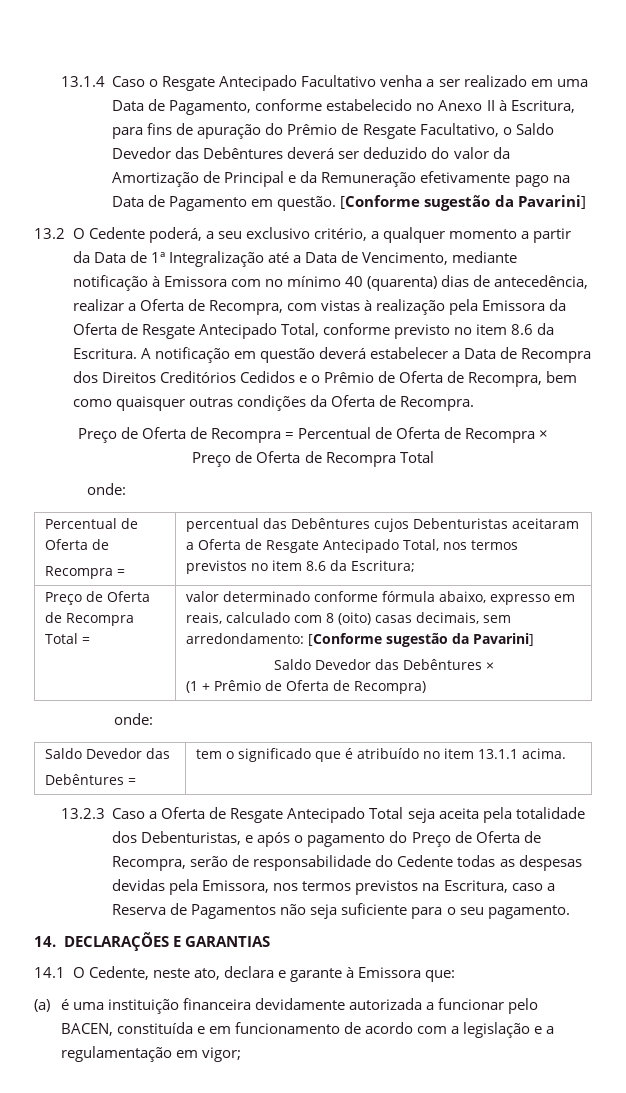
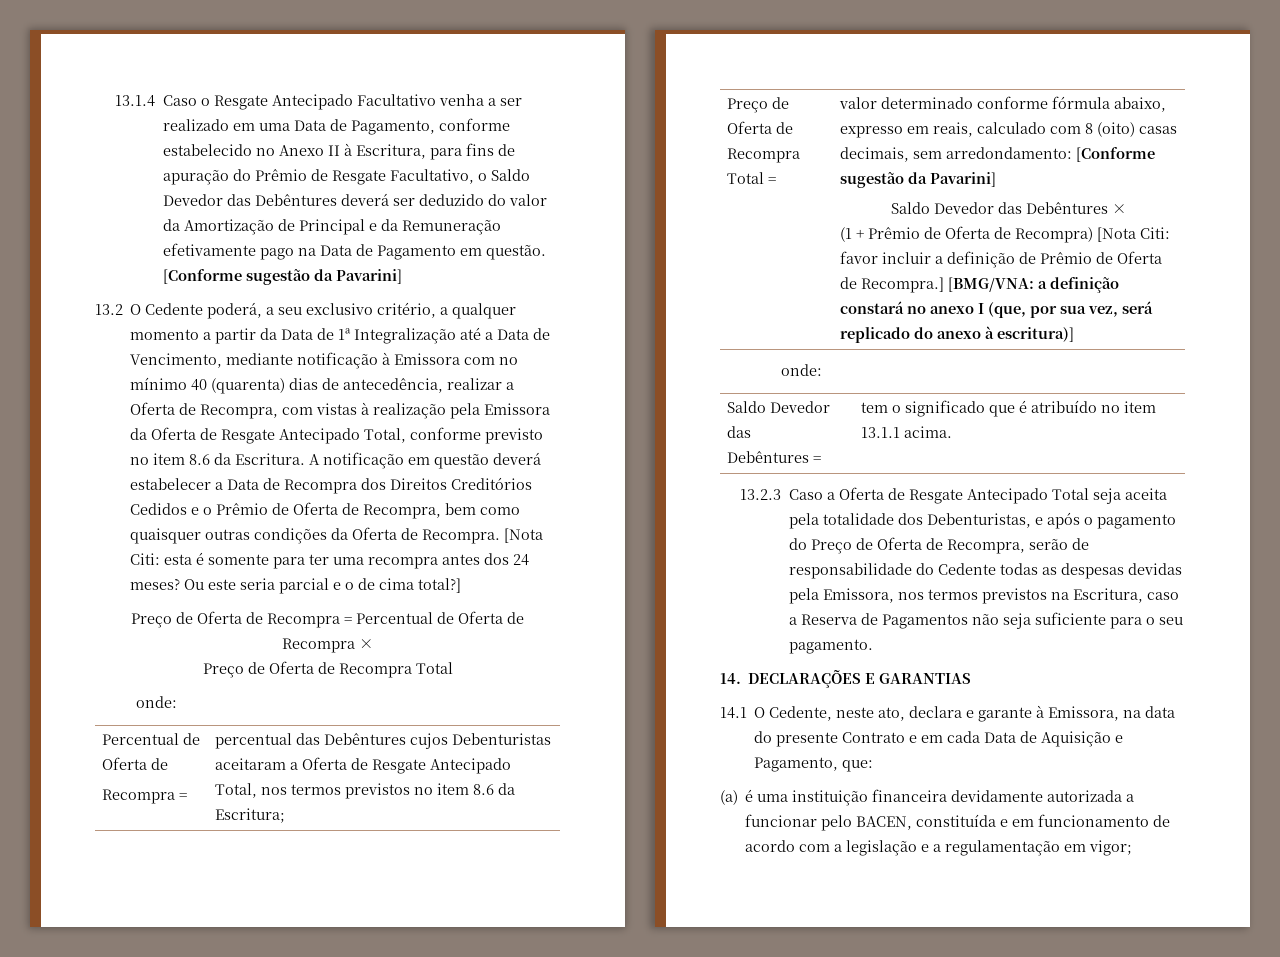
+ [Nota Citi: esta é somente para ter uma recompra antes dos 24 meses? Ou este seria parcial e o de cima total?]
- (1 + Prêmio de Oferta de Recompra)
+ (1 + Prêmio de Oferta de Recompra) [Nota Citi: favor incluir a definição de Prêmio de Oferta de Recompra.] [BMG/VNA: a definição constará no anexo I (que, por sua vez, será replicado do anexo à escritura)]
- 14.1 O Cedente, neste ato, declara e garante à Emissora que:
+ 14.1 O Cedente, neste ato, declara e garante à Emissora, na data do presente Contrato e em cada Data de Aquisição e Pagamento, que:

